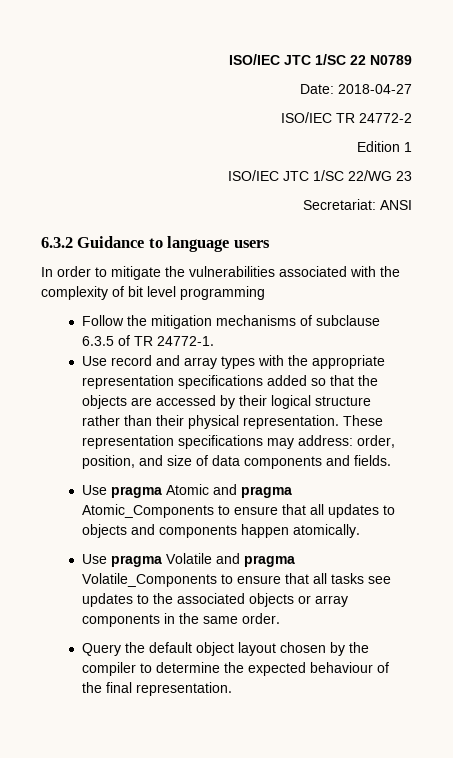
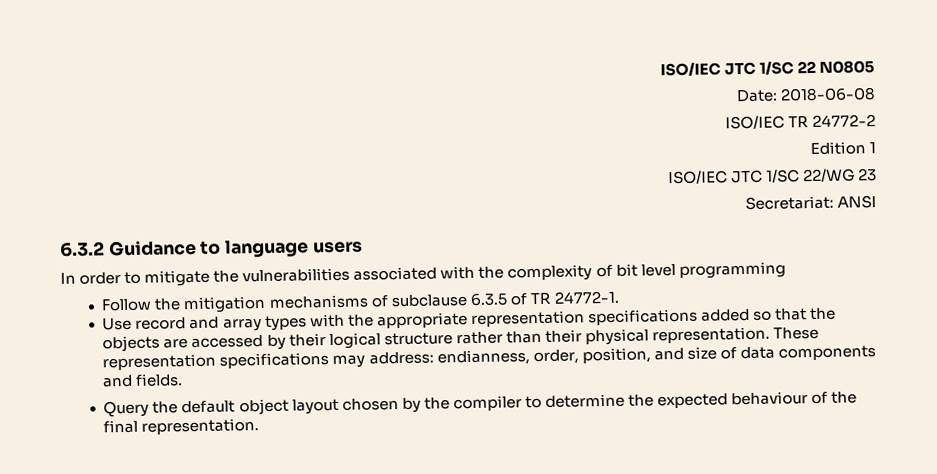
- ISO/IEC JTC 1/SC 22 N0789
+ ISO/IEC JTC 1/SC 22 N0805
- Date: 2018-04-27
+ Date: 2018-06-08
- These representation specifications may address: order, position, and size of data components and fields.
+ These representation specifications may address: endianness, order, position, and size of data components and fields.
- Use pragma Atomic and pragma Atomic_Components to ensure that all updates to objects and components happen atomically.
- Use pragma Volatile and pragma Volatile_Components to ensure that all tasks see updates to the associated objects or array components in the same order.

